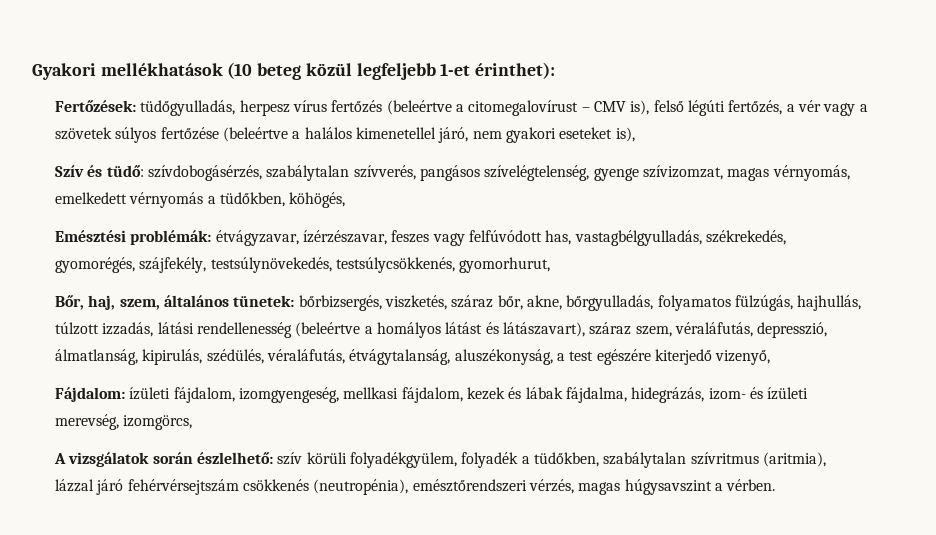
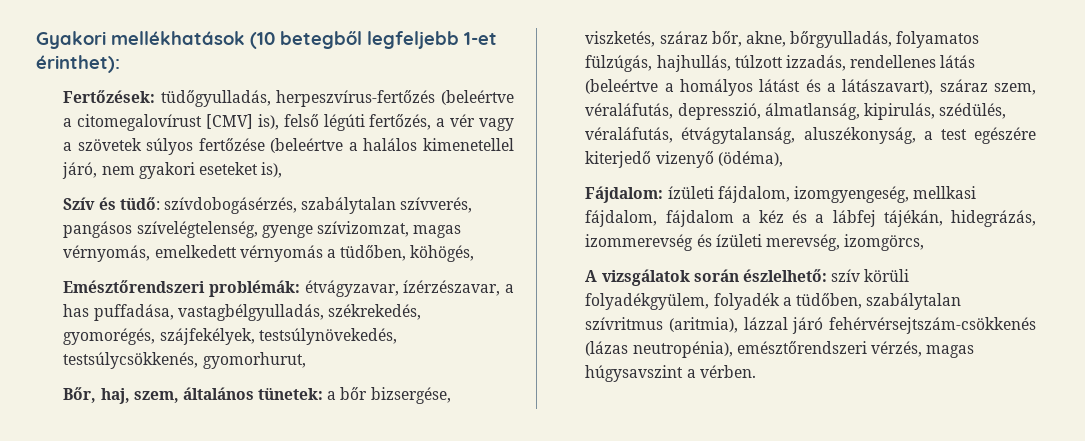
- Gyakori mellékhatások (10 beteg közül legfeljebb 1-et érinthet):
+ Gyakori mellékhatások (10 betegből legfeljebb 1-et érinthet):
- Fertőzések: tüdőgyulladás, herpesz vírus fertőzés (beleértve a citomegalovírust – CMV is), felső légúti fertőzés, a vér vagy a szövetek súlyos fertőzése (beleértve a halálos kimenetellel járó, nem gyakori eseteket is),
+ Fertőzések: tüdőgyulladás, herpeszvírus-fertőzés (beleértve a citomegalovírust [CMV] is), felső légúti fertőzés, a vér vagy a szövetek súlyos fertőzése (beleértve a halálos kimenetellel járó, nem gyakori eseteket is),
- Szív és tüdő: szívdobogásérzés, szabálytalan szívverés, pangásos szívelégtelenség, gyenge szívizomzat, magas vérnyomás, emelkedett vérnyomás a tüdőkben, köhögés,
+ Szív és tüdő: szívdobogásérzés, szabálytalan szívverés, pangásos szívelégtelenség, gyenge szívizomzat, magas vérnyomás, emelkedett vérnyomás a tüdőben, köhögés,
- Emésztési problémák: étvágyzavar, ízérzészavar, feszes vagy felfúvódott has, vastagbélgyulladás, székrekedés, gyomorégés, szájfekély, testsúlynövekedés, testsúlycsökkenés, gyomorhurut,
+ Emésztőrendszeri problémák: étvágyzavar, ízérzészavar, a has puffadása, vastagbélgyulladás, székrekedés, gyomorégés, szájfekélyek, testsúlynövekedés, testsúlycsökkenés, gyomorhurut,
- Bőr, haj, szem, általános tünetek: bőrbizsergés, viszketés, száraz bőr, akne, bőrgyulladás, folyamatos fülzúgás, hajhullás, túlzott izzadás, látási rendellenesség (beleértve a homályos látást és látászavart), száraz szem, véraláfutás, depresszió, álmatlanság, kipirulás, szédülés, véraláfutás, étvágytalanság, aluszékonyság, a test egészére kiterjedő vizenyő,
+ Bőr, haj, szem, általános tünetek: a bőr bizsergése, viszketés, száraz bőr, akne, bőrgyulladás, folyamatos fülzúgás, hajhullás, túlzott izzadás, rendellenes látás (beleértve a homályos látást és a látászavart), száraz szem, véraláfutás, depresszió, álmatlanság, kipirulás, szédülés, véraláfutás, étvágytalanság, aluszékonyság, a test egészére kiterjedő vizenyő (ödéma),
- Fájdalom: ízületi fájdalom, izomgyengeség, mellkasi fájdalom, kezek és lábak fájdalma, hidegrázás, izom- és ízületi merevség, izomgörcs,
+ Fájdalom: ízületi fájdalom, izomgyengeség, mellkasi fájdalom, fájdalom a kéz és a lábfej tájékán, hidegrázás, izommerevség és ízületi merevség, izomgörcs,
- A vizsgálatok során észlelhető: szív körüli folyadékgyülem, folyadék a tüdőkben, szabálytalan szívritmus (aritmia), lázzal járó fehérvérsejtszám csökkenés (neutropénia), emésztőrendszeri vérzés, magas húgysavszint a vérben.
+ A vizsgálatok során észlelhető: szív körüli folyadékgyülem, folyadék a tüdőben, szabálytalan szívritmus (aritmia), lázzal járó fehérvérsejtszám-csökkenés (lázas neutropénia), emésztőrendszeri vérzés, magas húgysavszint a vérben.

